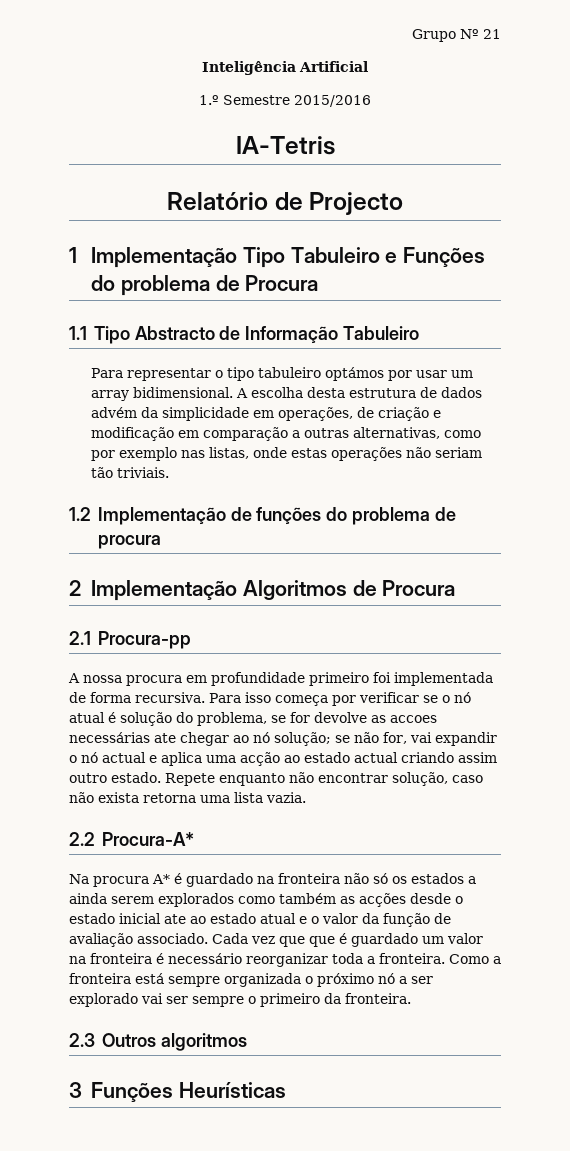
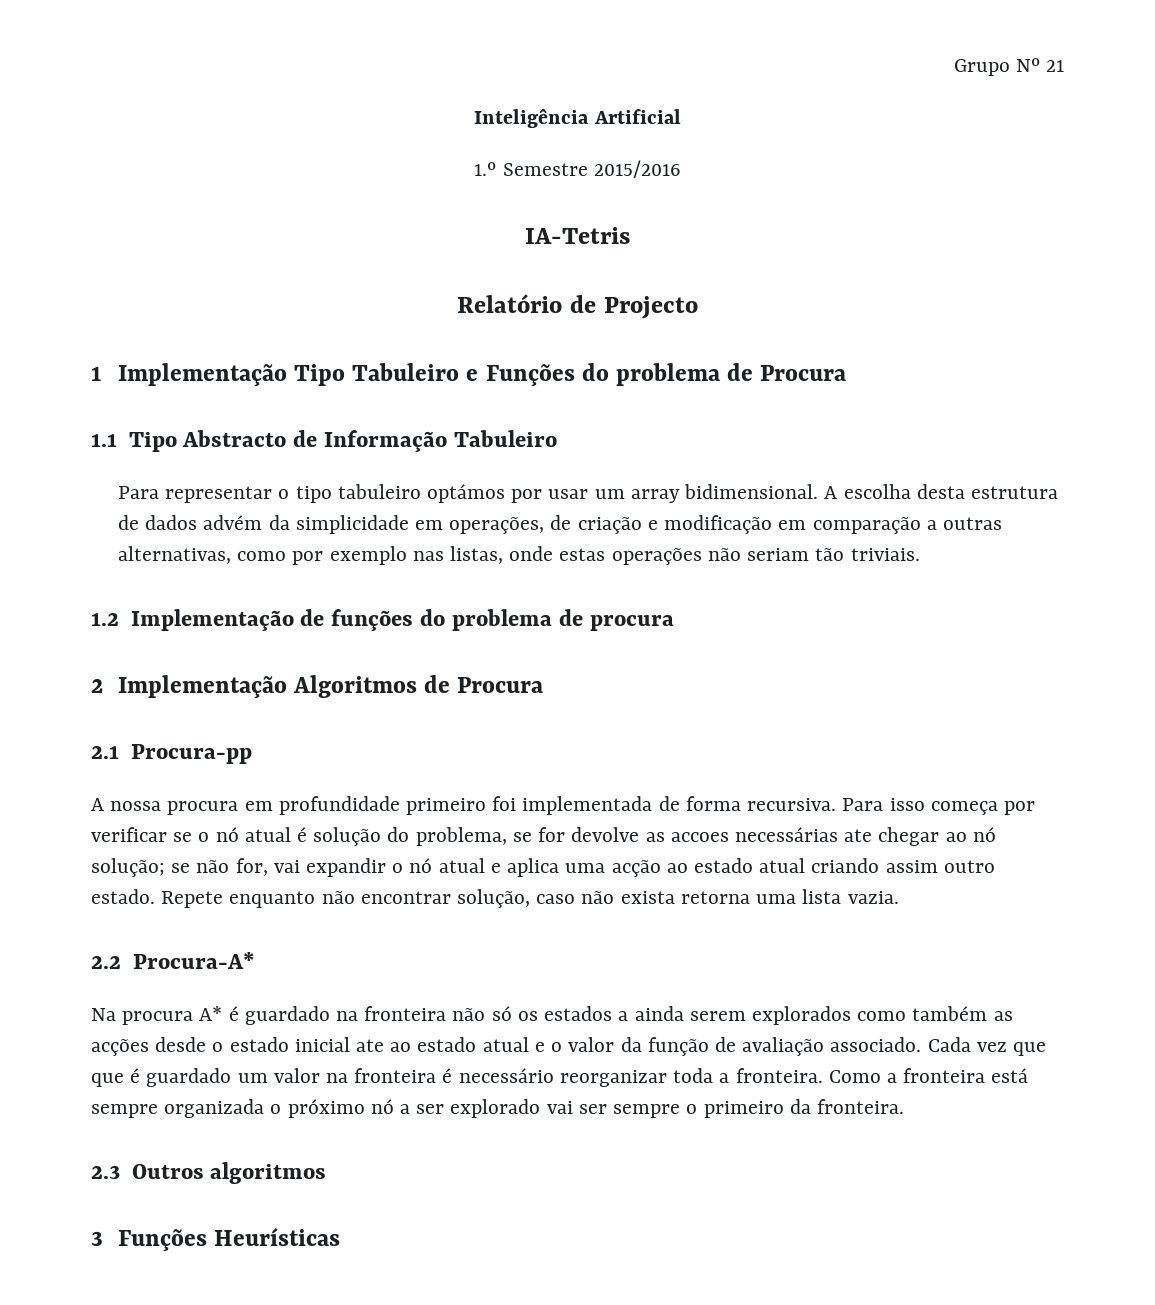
- Para isso começa por verificar se o nó atual é solução do problema, se for devolve as accoes necessárias ate chegar ao nó solução; se não for, vai expandir o nó actual e aplica uma acção ao estado actual criando assim outro estado.
+ Para isso começa por verificar se o nó atual é solução do problema, se for devolve as accoes necessárias ate chegar ao nó solução; se não for, vai expandir o nó atual e aplica uma acção ao estado atual criando assim outro estado.

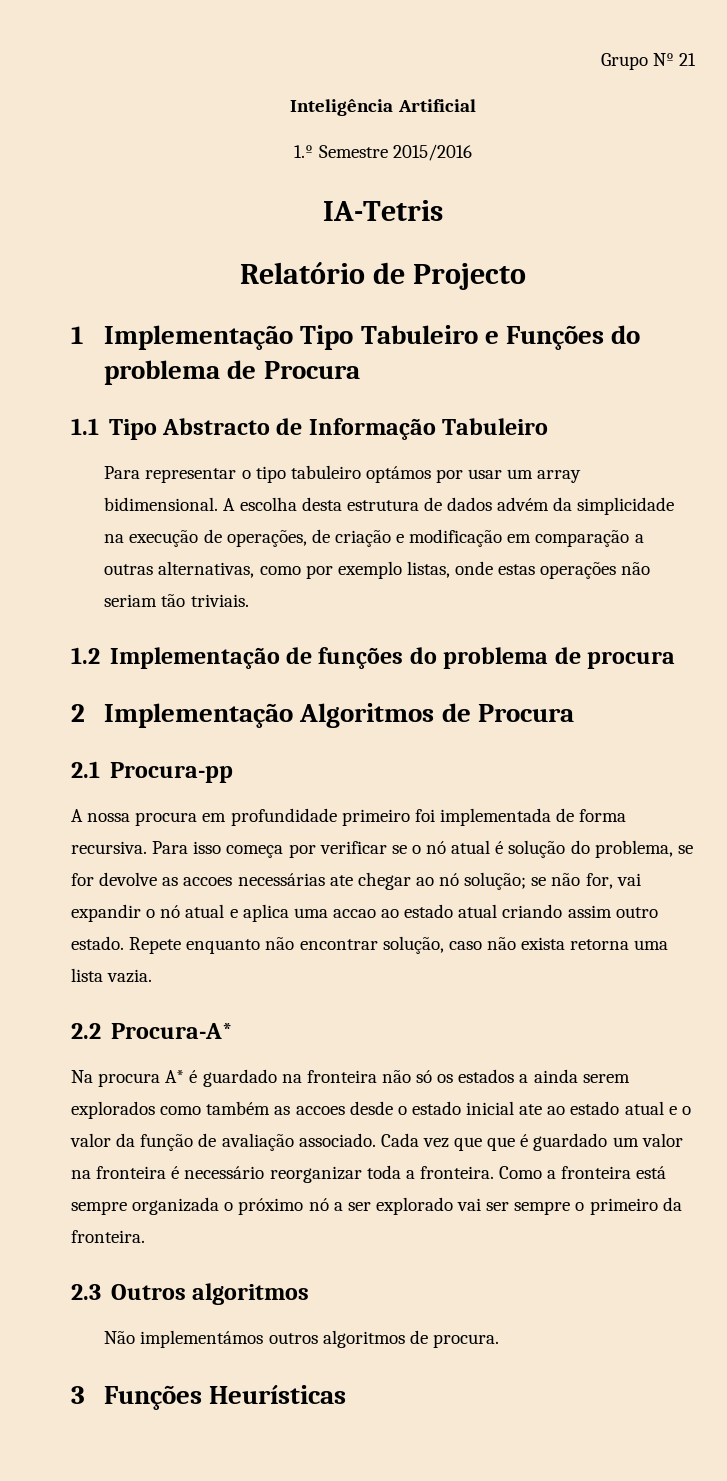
- A escolha desta estrutura de dados advém da simplicidade em operações, de criação e modificação em comparação a outras alternativas, como por exemplo nas listas, onde estas operações não seriam tão triviais.
+ A escolha desta estrutura de dados advém da simplicidade na execução de operações, de criação e modificação em comparação a outras alternativas, como por exemplo listas, onde estas operações não seriam tão triviais.
- Para isso começa por verificar se o nó atual é solução do problema, se for devolve as accoes necessárias ate chegar ao nó solução; se não for, vai expandir o nó atual e aplica uma acção ao estado atual criando assim outro estado.
+ Para isso começa por verificar se o nó atual é solução do problema, se for devolve as accoes necessárias ate chegar ao nó solução; se não for, vai expandir o nó atual e aplica uma accao ao estado atual criando assim outro estado.
- Na procura A* é guardado na fronteira não só os estados a ainda serem explorados como também as acções desde o estado inicial ate ao estado atual e o valor da função de avaliação associado.
+ Na procura A* é guardado na fronteira não só os estados a ainda serem explorados como também as accoes desde o estado inicial ate ao estado atual e o valor da função de avaliação associado.
+ Não implementámos outros algoritmos de procura.

